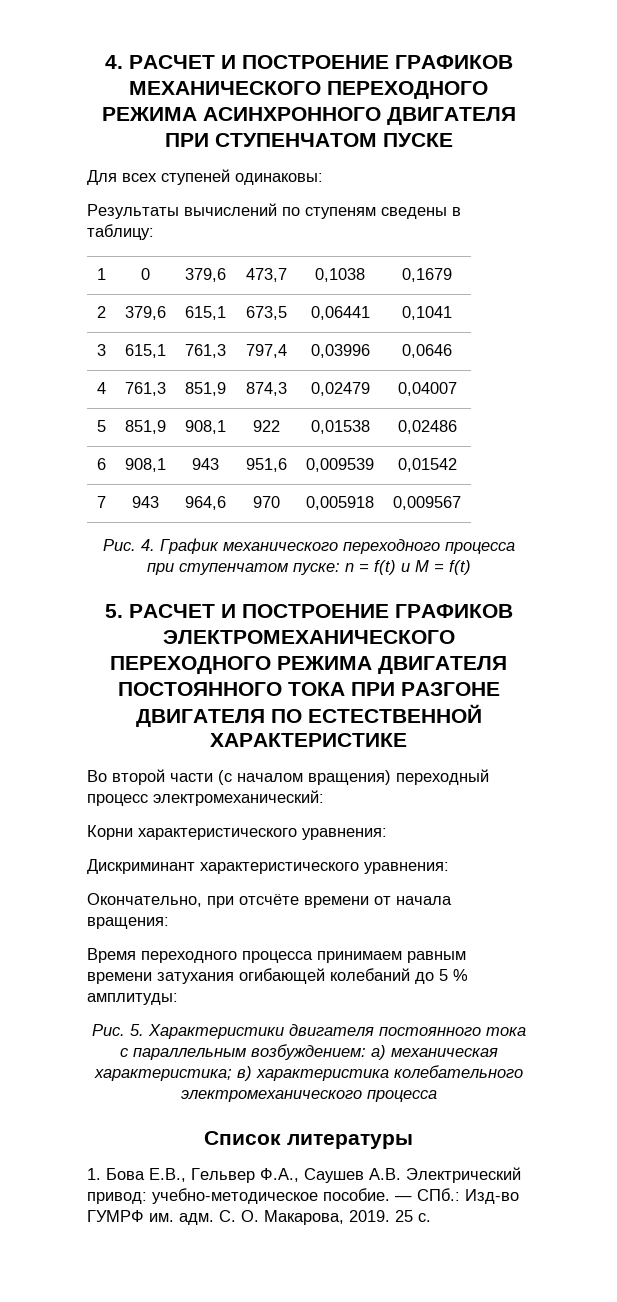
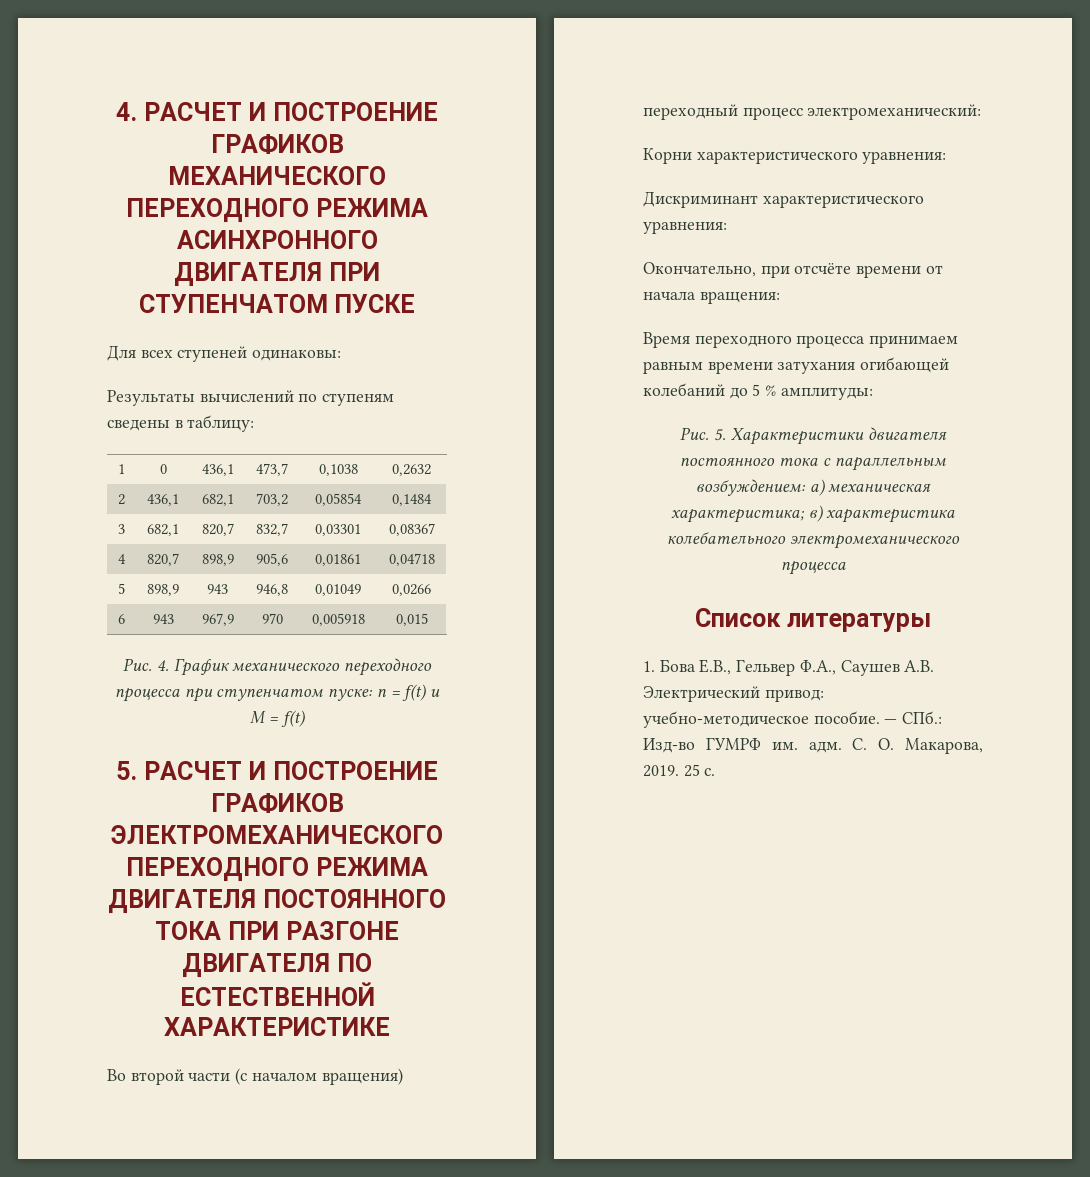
- 1 | 0 | 379,6 | 473,7 | 0,1038 | 0,1679
+ 1 | 0 | 436,1 | 473,7 | 0,1038 | 0,2632
- 2 | 379,6 | 615,1 | 673,5 | 0,06441 | 0,1041
- 3 | 615,1 | 761,3 | 797,4 | 0,03996 | 0,0646
- 4 | 761,3 | 851,9 | 874,3 | 0,02479 | 0,04007
- 5 | 851,9 | 908,1 | 922 | 0,01538 | 0,02486
+ 2 | 436,1 | 682,1 | 703,2 | 0,05854 | 0,1484
+ 3 | 682,1 | 820,7 | 832,7 | 0,03301 | 0,08367
+ 4 | 820,7 | 898,9 | 905,6 | 0,01861 | 0,04718
+ 5 | 898,9 | 943 | 946,8 | 0,01049 | 0,0266
- 6 | 908,1 | 943 | 951,6 | 0,009539 | 0,01542
- 7 | 943 | 964,6 | 970 | 0,005918 | 0,009567
+ 6 | 943 | 967,9 | 970 | 0,005918 | 0,015

